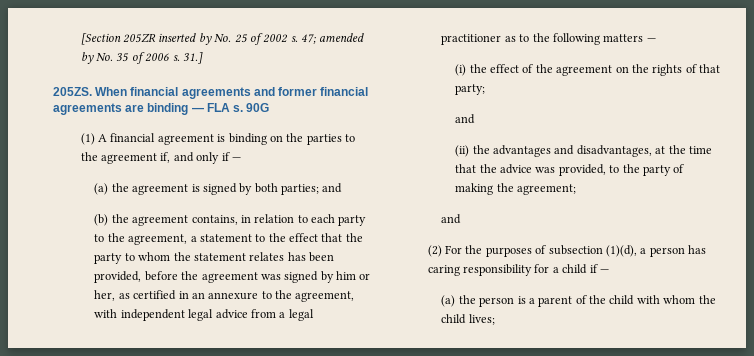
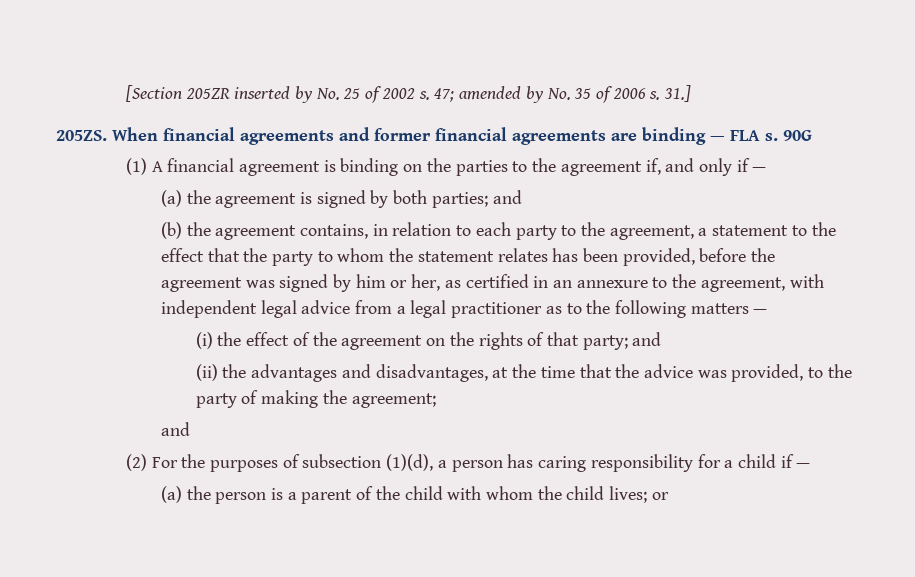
- (i) the effect of the agreement on the rights of that party;
- and
+ (i) the effect of the agreement on the rights of that party; and
- (a) the person is a parent of the child with whom the child lives;
+ (a) the person is a parent of the child with whom the child lives; or

